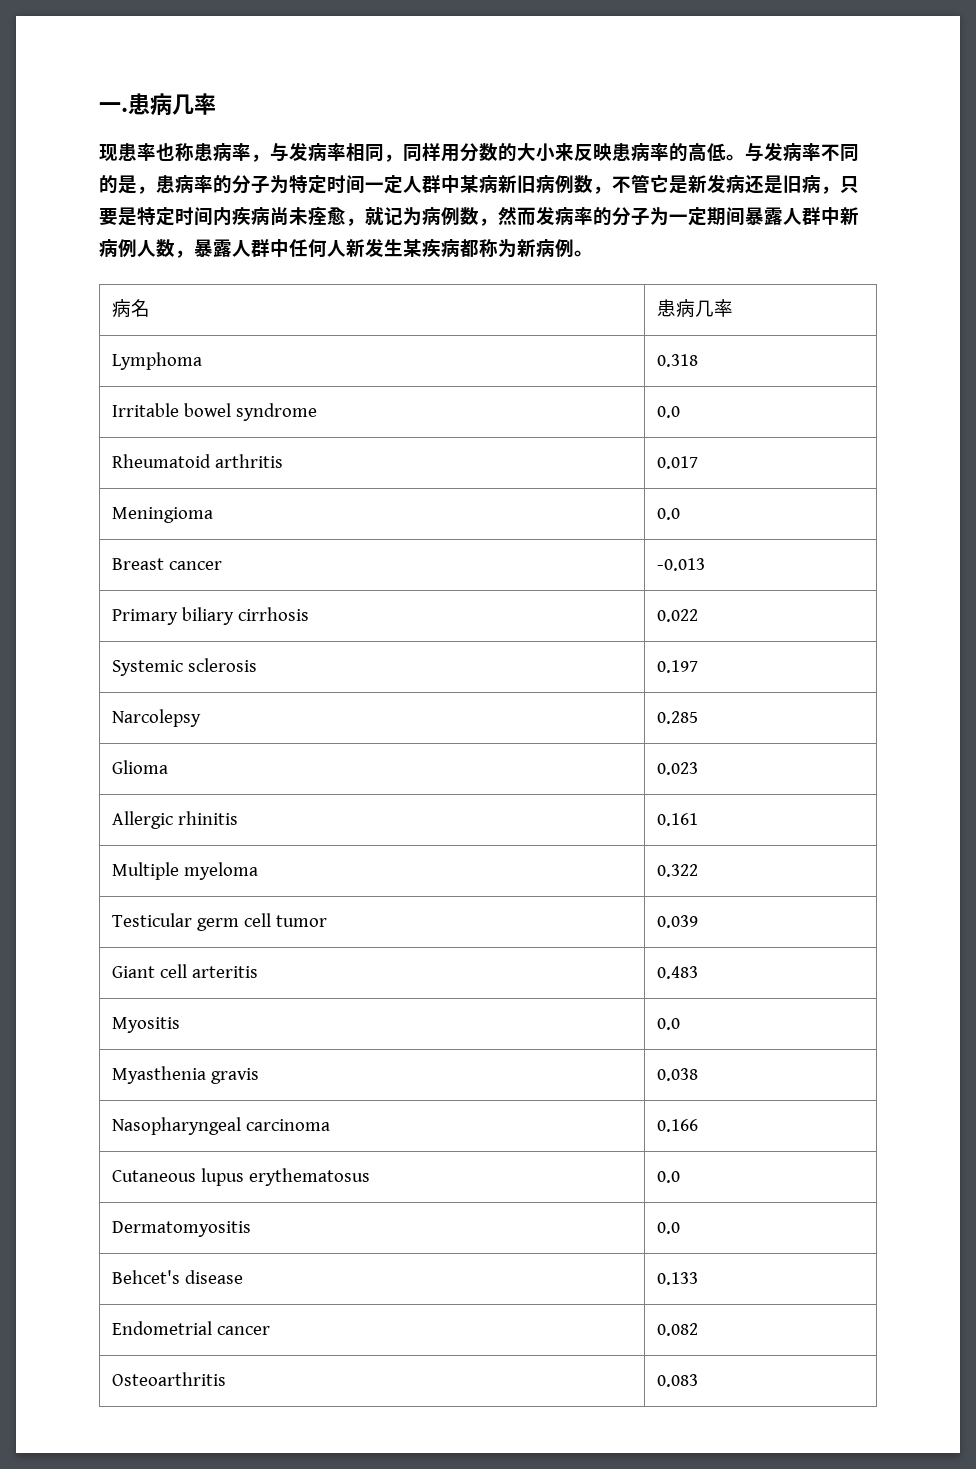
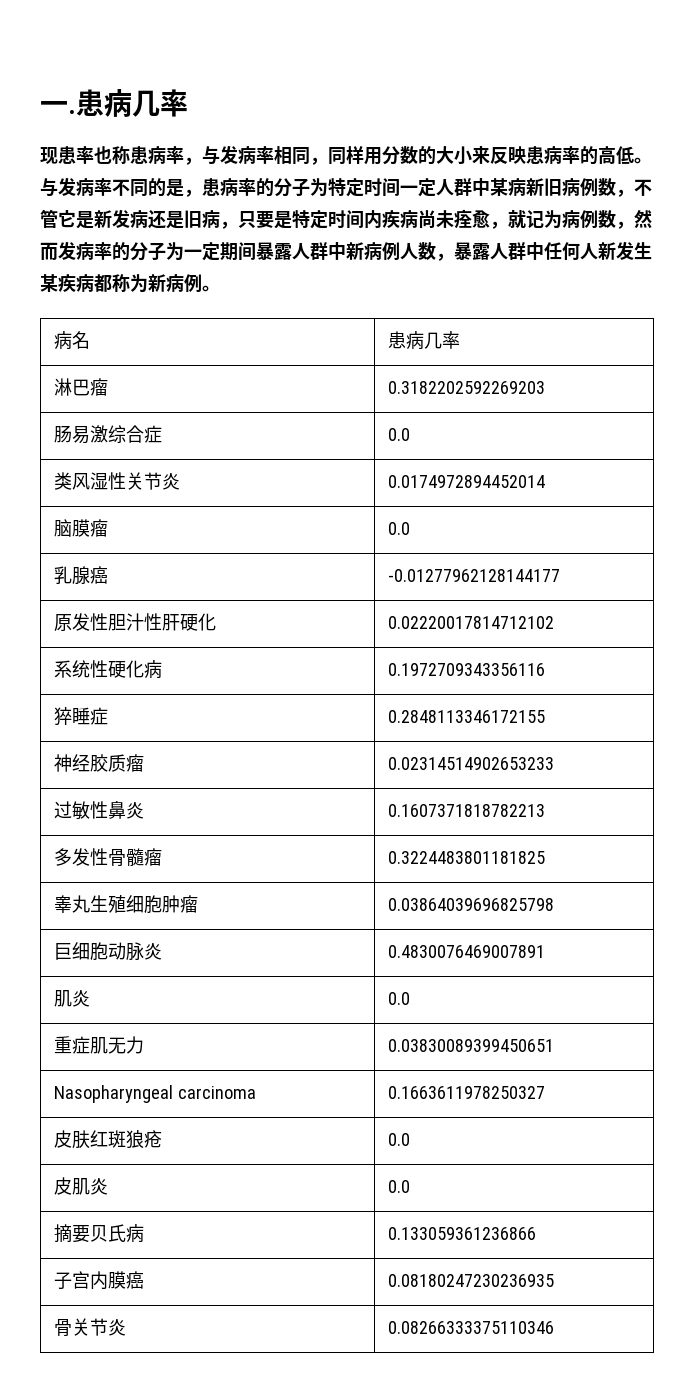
- Lymphoma | 0.318
- Irritable bowel syndrome | 0.0
- Rheumatoid arthritis | 0.017
- Meningioma | 0.0
- Breast cancer | -0.013
- Primary biliary cirrhosis | 0.022
- Systemic sclerosis | 0.197
- Narcolepsy | 0.285
- Glioma | 0.023
- Allergic rhinitis | 0.161
- Multiple myeloma | 0.322
- Testicular germ cell tumor | 0.039
- Giant cell arteritis | 0.483
- Myositis | 0.0
- Myasthenia gravis | 0.038
- Nasopharyngeal carcinoma | 0.166
- Cutaneous lupus erythematosus | 0.0
- Dermatomyositis | 0.0
- Behcet's disease | 0.133
- Endometrial cancer | 0.082
- Osteoarthritis | 0.083
+ 淋巴瘤 | 0.3182202592269203
+ 肠易激综合症 | 0.0
+ 类风湿性关节炎 | 0.0174972894452014
+ 脑膜瘤 | 0.0
+ 乳腺癌 | -0.01277962128144177
+ 原发性胆汁性肝硬化 | 0.02220017814712102
+ 系统性硬化病 | 0.1972709343356116
+ 猝睡症 | 0.2848113346172155
+ 神经胶质瘤 | 0.02314514902653233
+ 过敏性鼻炎 | 0.1607371818782213
+ 多发性骨髓瘤 | 0.3224483801181825
+ 睾丸生殖细胞肿瘤 | 0.03864039696825798
+ 巨细胞动脉炎 | 0.4830076469007891
+ 肌炎 | 0.0
+ 重症肌无力 | 0.03830089399450651
+ Nasopharyngeal carcinoma | 0.1663611978250327
+ 皮肤红斑狼疮 | 0.0
+ 皮肌炎 | 0.0
+ 摘要贝氏病 | 0.133059361236866
+ 子宫内膜癌 | 0.08180247230236935
+ 骨关节炎 | 0.08266333375110346

